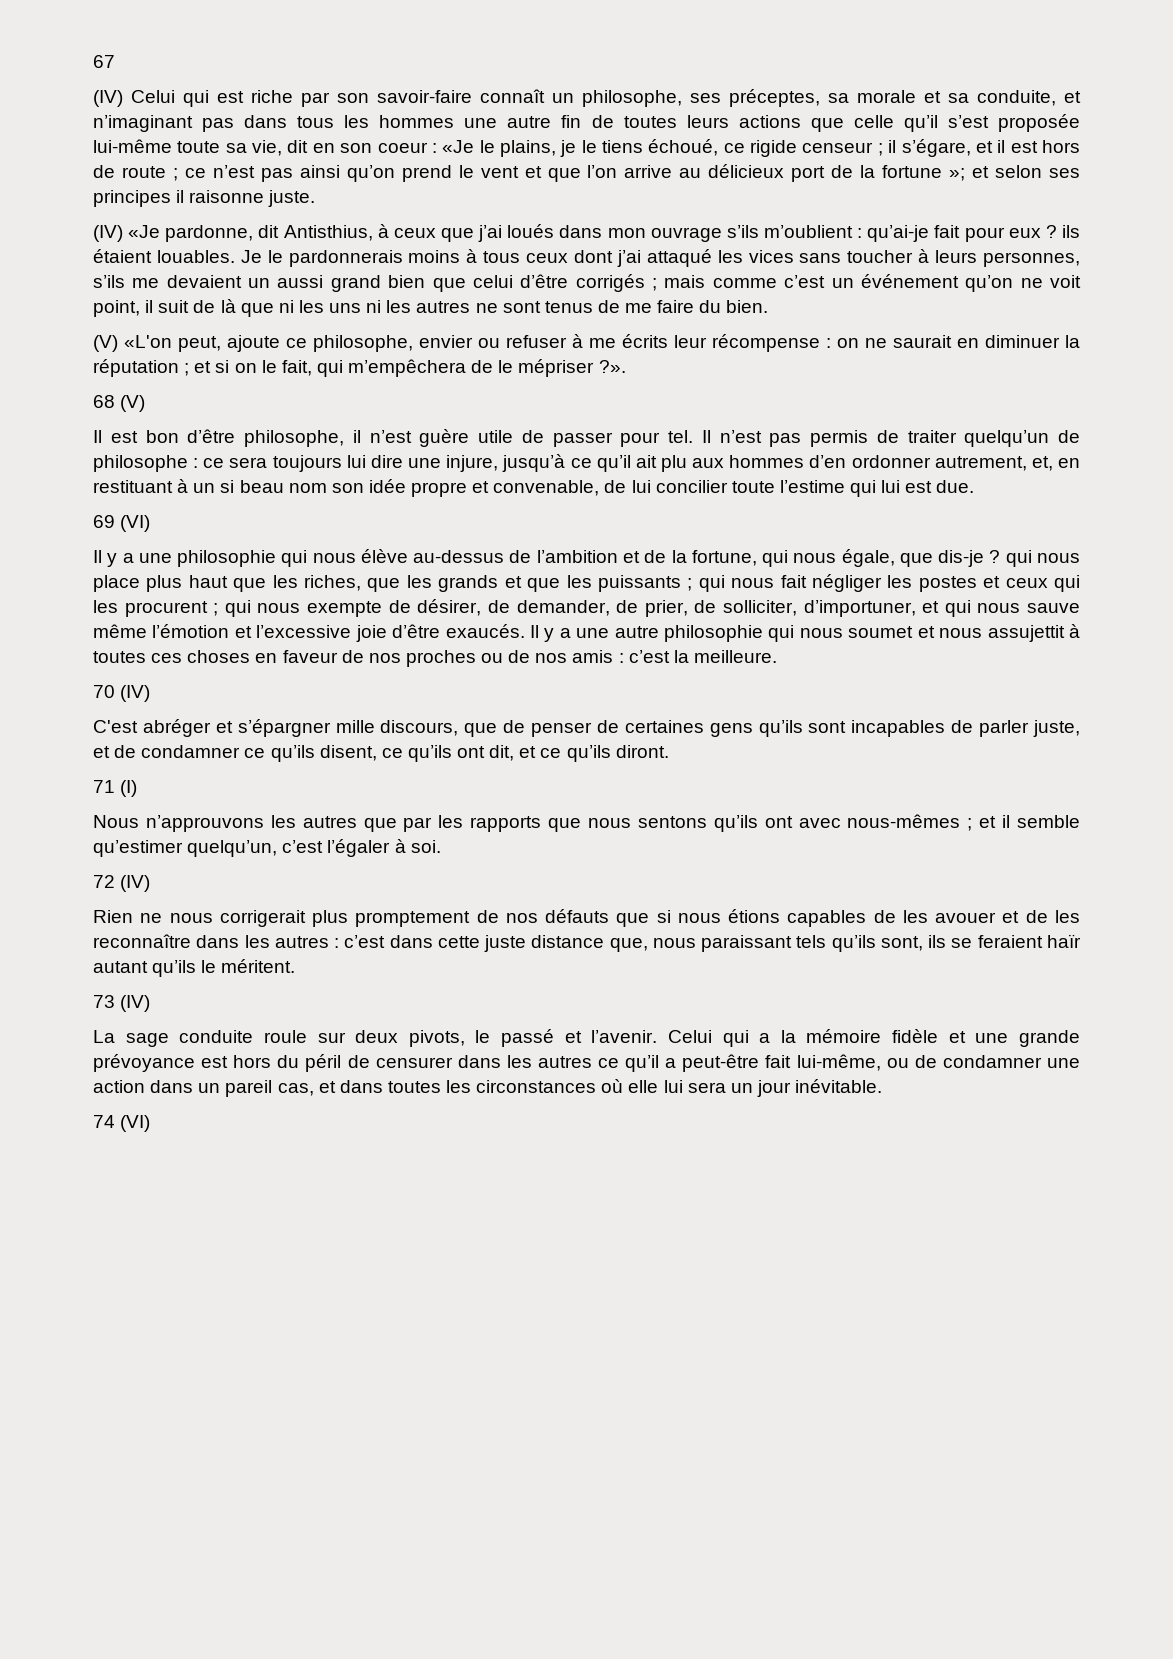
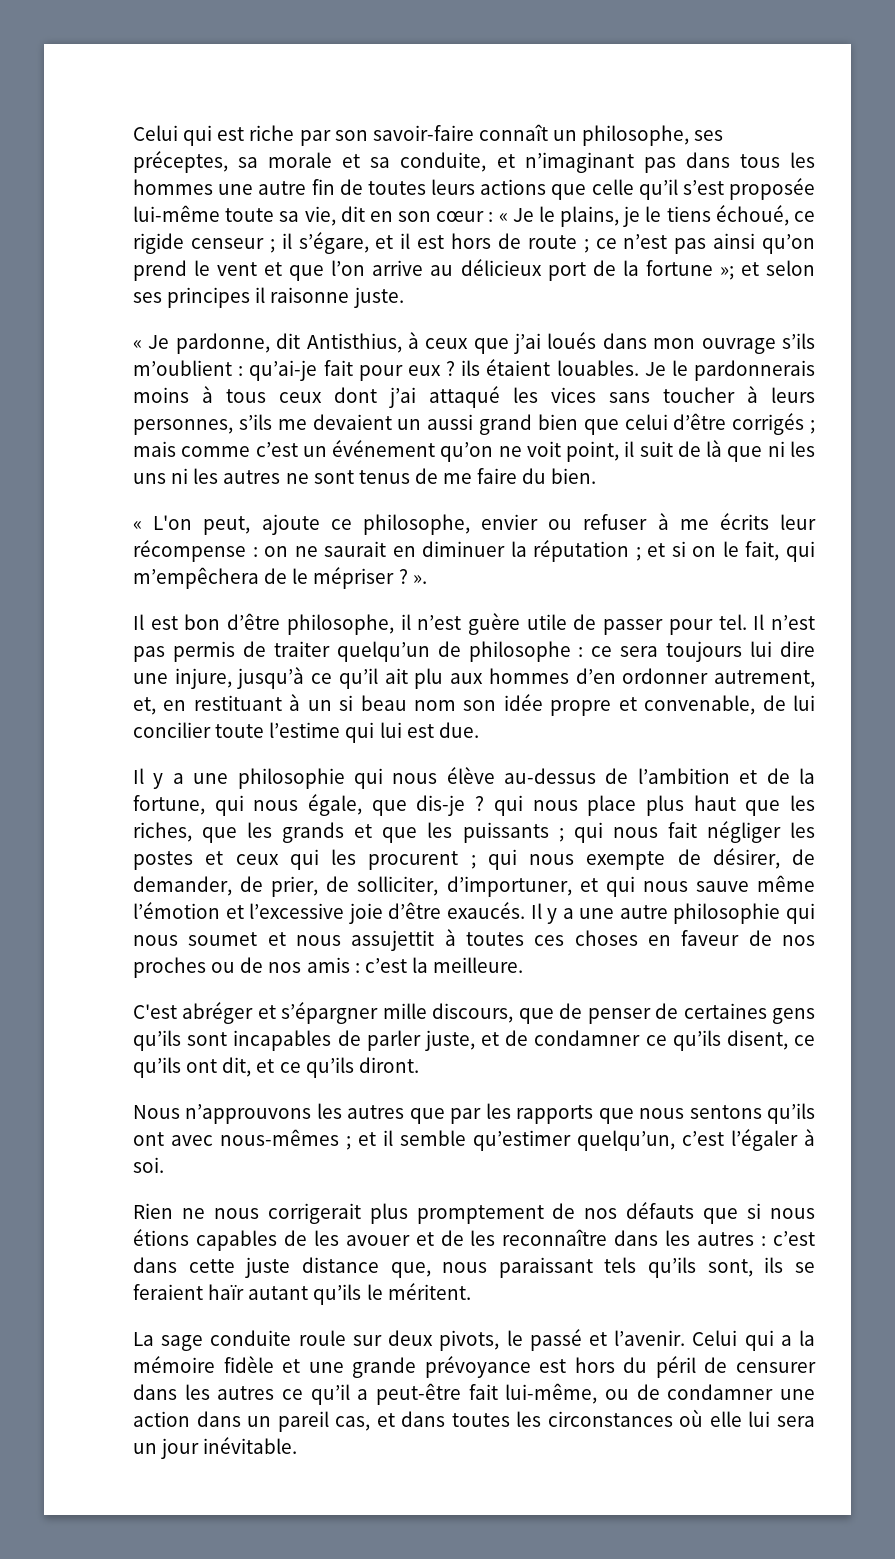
- 67
- (IV) Celui qui est riche par son savoir-faire connaît un philosophe, ses préceptes, sa morale et sa conduite, et n’imaginant pas dans tous les hommes une autre fin de toutes leurs actions que celle qu’il s’est proposée lui-même toute sa vie, dit en son coeur : «Je le plains, je le tiens échoué, ce rigide censeur ;
+ Celui qui est riche par son savoir-faire connaît un philosophe, ses préceptes, sa morale et sa conduite, et n’imaginant pas dans tous les hommes une autre fin de toutes leurs actions que celle qu’il s’est proposée lui-même toute sa vie, dit en son cœur : « Je le plains, je le tiens échoué, ce rigide censeur ;
- (IV) «Je pardonne, dit Antisthius, à ceux que j’ai loués dans mon ouvrage s’ils m’oublient : qu’ai-je fait pour eux ? ils étaient louables.
+ « Je pardonne, dit Antisthius, à ceux que j’ai loués dans mon ouvrage s’ils m’oublient : qu’ai-je fait pour eux ? ils étaient louables.
- (V) «L'on peut, ajoute ce philosophe, envier ou refuser à me écrits leur récompense : on ne saurait en diminuer la réputation ; et si on le fait, qui m’empêchera de le mépriser ?».
- 68 (V)
+ « L'on peut, ajoute ce philosophe, envier ou refuser à me écrits leur récompense : on ne saurait en diminuer la réputation ; et si on le fait, qui m’empêchera de le mépriser ? ».
- 69 (VI)
- 70 (IV)
- 71 (I)
- 72 (IV)
- 73 (IV)
- 74 (VI)

